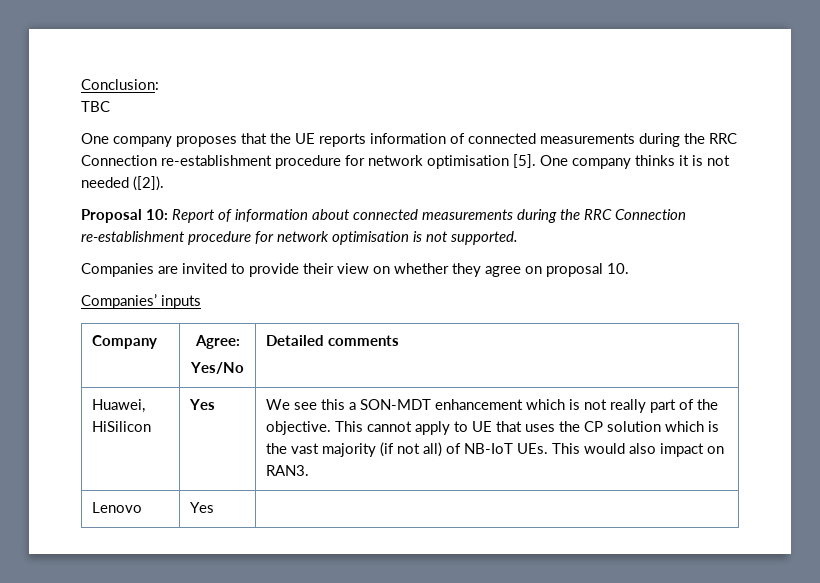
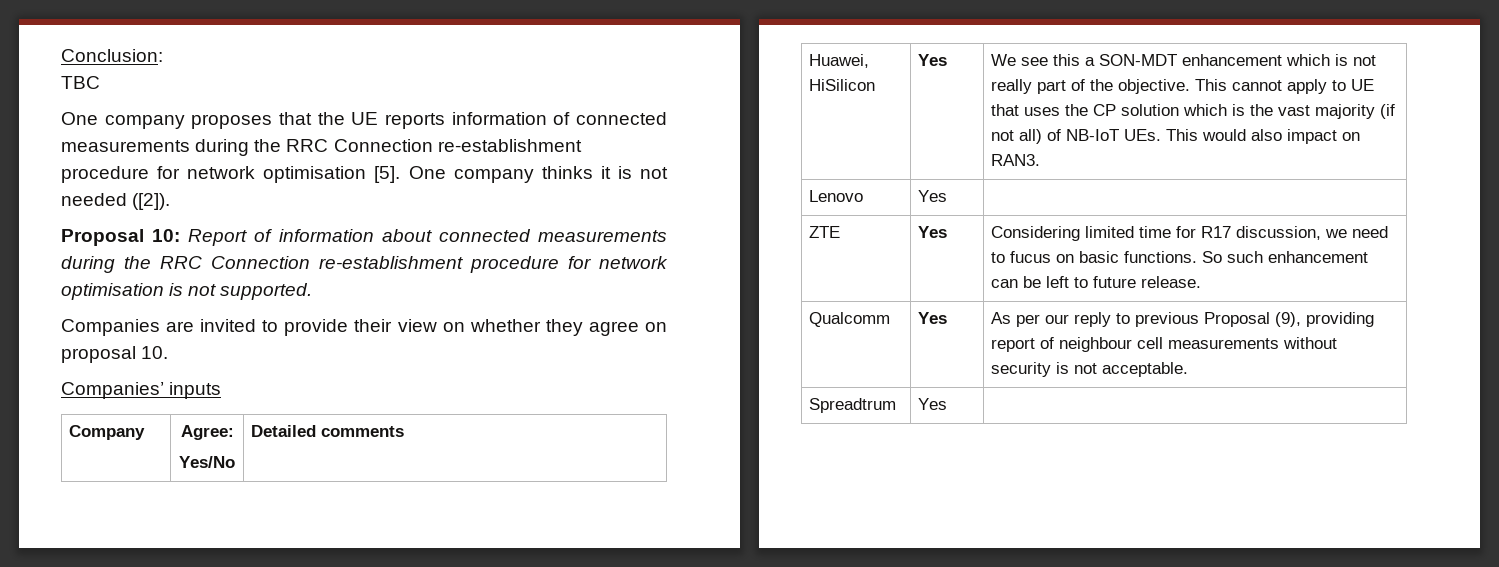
+ ZTE | Yes | Considering limited time for R17 discussion, we need to fucus on basic functions. So such enhancement can be left to future release.
+ Qualcomm | Yes | As per our reply to previous Proposal (9), providing report of neighbour cell measurements without security is not acceptable.
+ Spreadtrum | Yes |

